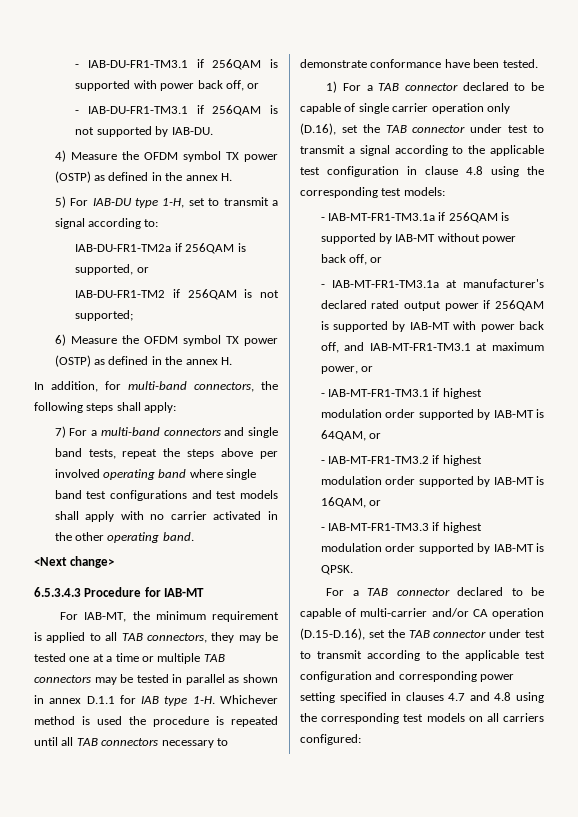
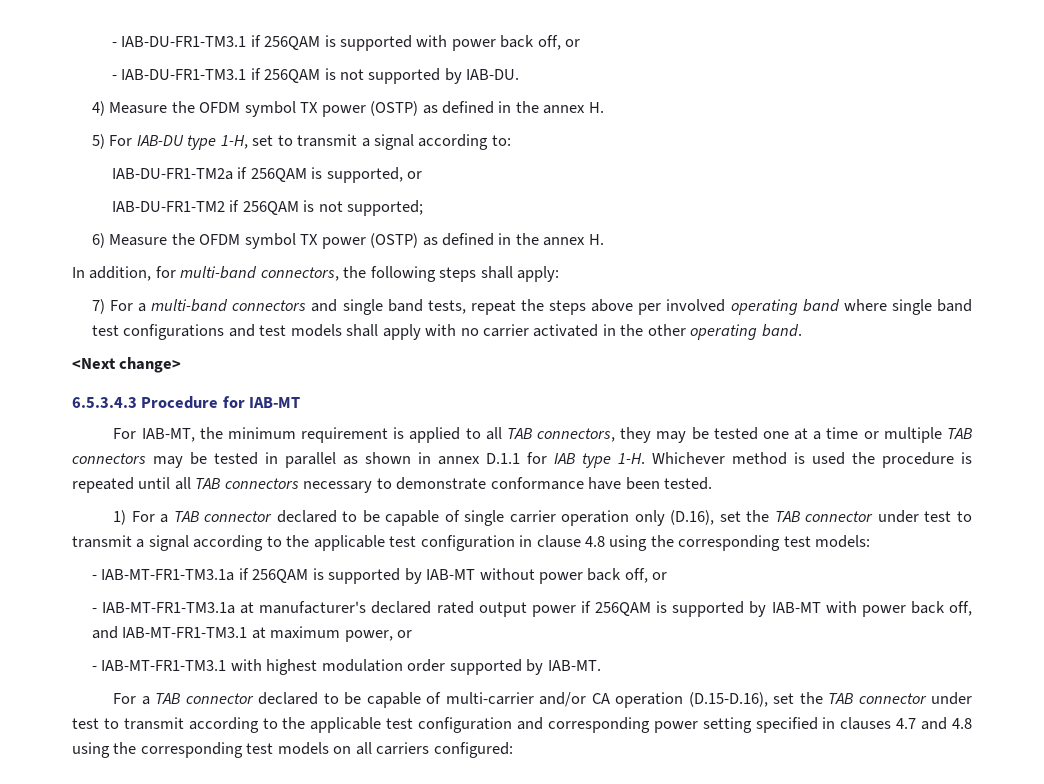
- - IAB-MT-FR1-TM3.1 if highest modulation order supported by IAB-MT is 64QAM, or
- - IAB-MT-FR1-TM3.2 if highest modulation order supported by IAB-MT is 16QAM, or
- - IAB-MT-FR1-TM3.3 if highest modulation order supported by IAB-MT is QPSK.
+ - IAB-MT-FR1-TM3.1 with highest modulation order supported by IAB-MT.

